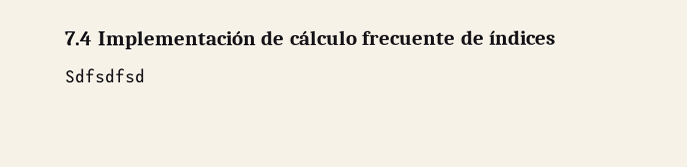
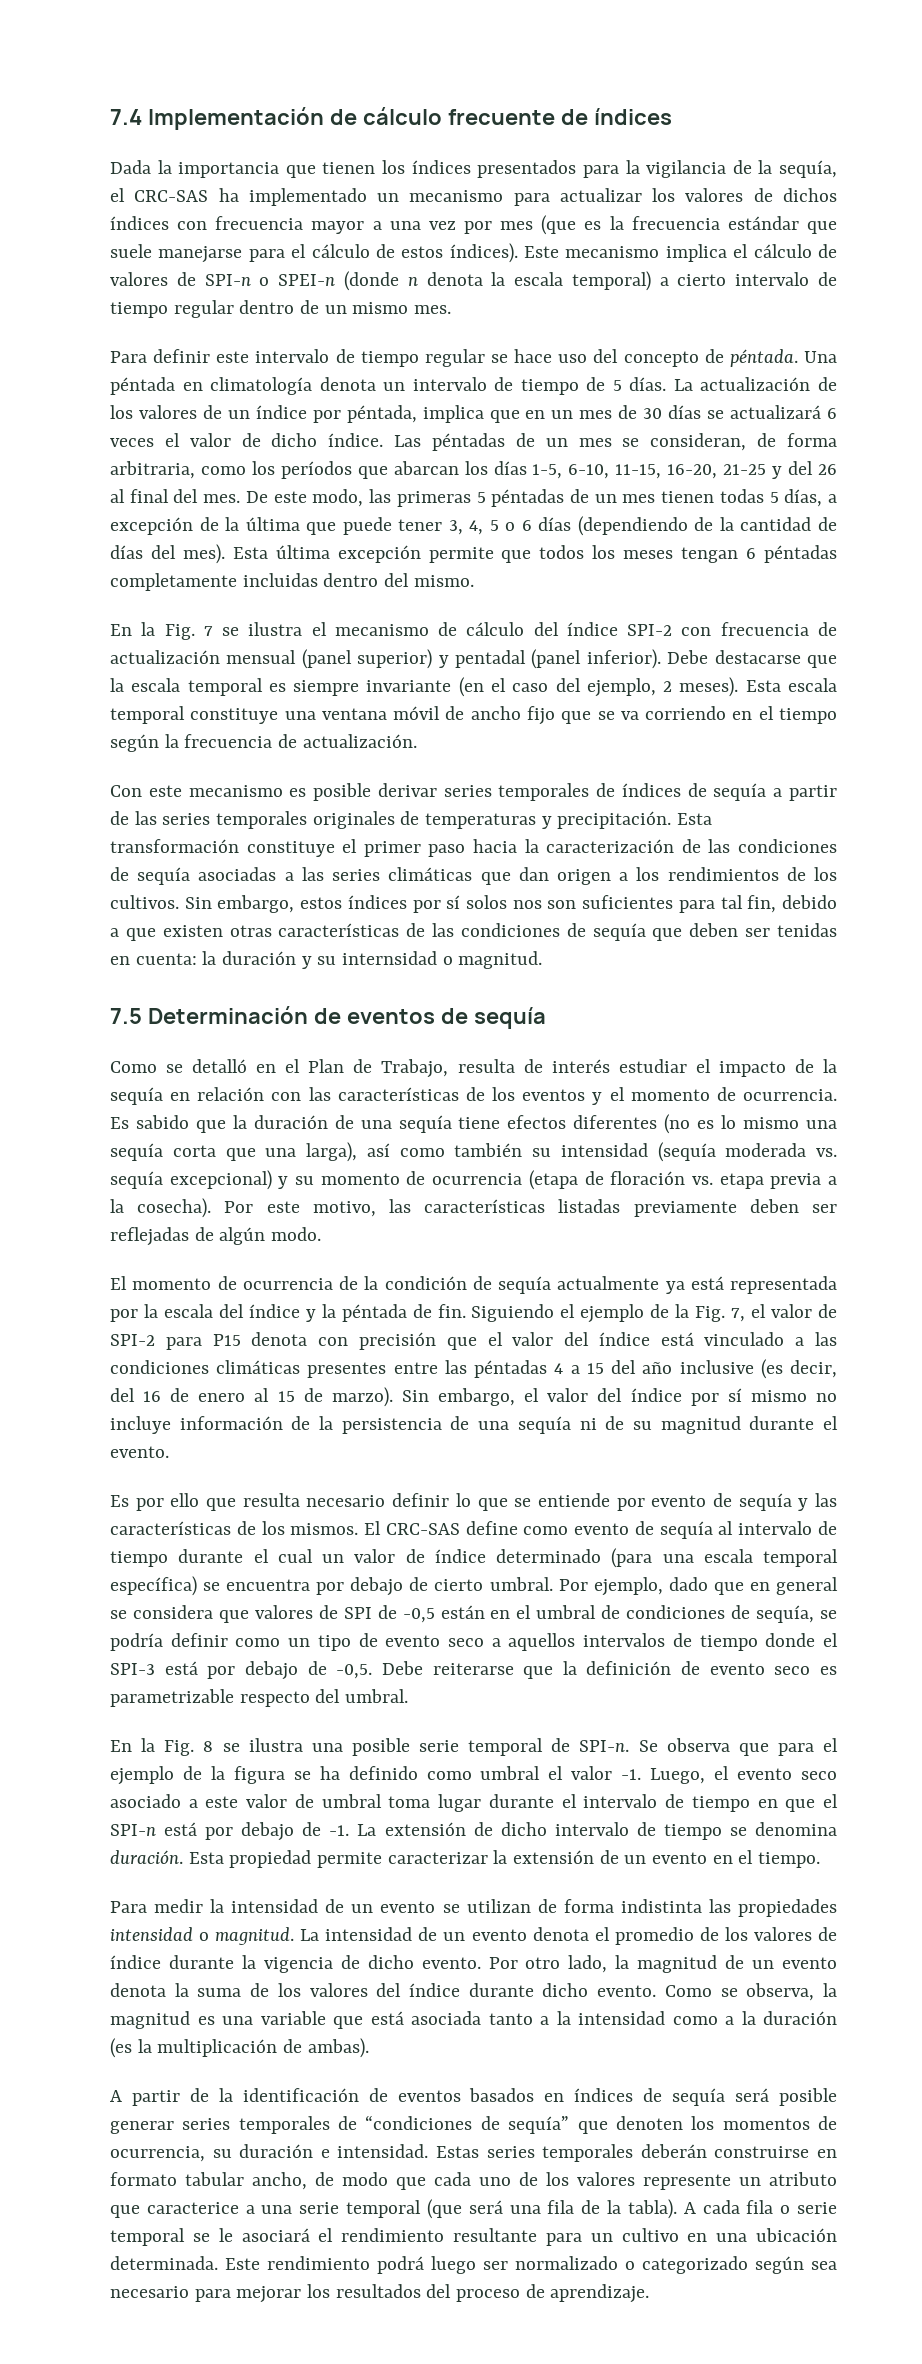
- Sdfsdfsd
+ Dada la importancia que tienen los índices presentados para la vigilancia de la sequía, el CRC-SAS ha implementado un mecanismo para actualizar los valores de dichos índices con frecuencia mayor a una vez por mes (que es la frecuencia estándar que suele manejarse para el cálculo de estos índices). Este mecanismo implica el cálculo de valores de SPI-n o SPEI-n (donde n denota la escala temporal) a cierto intervalo de tiempo regular dentro de un mismo mes.
+ Para definir este intervalo de tiempo regular se hace uso del concepto de péntada. Una péntada en climatología denota un intervalo de tiempo de 5 días. La actualización de los valores de un índice por péntada, implica que en un mes de 30 días se actualizará 6 veces el valor de dicho índice. Las péntadas de un mes se consideran, de forma arbitraria, como los períodos que abarcan los días 1-5, 6-10, 11-15, 16-20, 21-25 y del 26 al final del mes. De este modo, las primeras 5 péntadas de un mes tienen todas 5 días, a excepción de la última que puede tener 3, 4, 5 o 6 días (dependiendo de la cantidad de días del mes). Esta última excepción permite que todos los meses tengan 6 péntadas completamente incluidas dentro del mismo.
+ En la Fig. 7 se ilustra el mecanismo de cálculo del índice SPI-2 con frecuencia de actualización mensual (panel superior) y pentadal (panel inferior). Debe destacarse que la escala temporal es siempre invariante (en el caso del ejemplo, 2 meses). Esta escala temporal constituye una ventana móvil de ancho fijo que se va corriendo en el tiempo según la frecuencia de actualización.
+ Con este mecanismo es posible derivar series temporales de índices de sequía a partir de las series temporales originales de temperaturas y precipitación. Esta transformación constituye el primer paso hacia la caracterización de las condiciones de sequía asociadas a las series climáticas que dan origen a los rendimientos de los cultivos. Sin embargo, estos índices por sí solos nos son suficientes para tal fin, debido a que existen otras características de las condiciones de sequía que deben ser tenidas en cuenta: la duración y su internsidad o magnitud.
+ 7.5 Determinación de eventos de sequía
+ Como se detalló en el Plan de Trabajo, resulta de interés estudiar el impacto de la sequía en relación con las características de los eventos y el momento de ocurrencia. Es sabido que la duración de una sequía tiene efectos diferentes (no es lo mismo una sequía corta que una larga), así como también su intensidad (sequía moderada vs. sequía excepcional) y su momento de ocurrencia (etapa de floración vs. etapa previa a la cosecha). Por este motivo, las características listadas previamente deben ser reflejadas de algún modo.
+ El momento de ocurrencia de la condición de sequía actualmente ya está representada por la escala del índice y la péntada de fin. Siguiendo el ejemplo de la Fig. 7, el valor de SPI-2 para P15 denota con precisión que el valor del índice está vinculado a las condiciones climáticas presentes entre las péntadas 4 a 15 del año inclusive (es decir, del 16 de enero al 15 de marzo). Sin embargo, el valor del índice por sí mismo no incluye información de la persistencia de una sequía ni de su magnitud durante el evento.
+ Es por ello que resulta necesario definir lo que se entiende por evento de sequía y las características de los mismos. El CRC-SAS define como evento de sequía al intervalo de tiempo durante el cual un valor de índice determinado (para una escala temporal específica) se encuentra por debajo de cierto umbral. Por ejemplo, dado que en general se considera que valores de SPI de -0,5 están en el umbral de condiciones de sequía, se podría definir como un tipo de evento seco a aquellos intervalos de tiempo donde el SPI-3 está por debajo de -0,5. Debe reiterarse que la definición de evento seco es parametrizable respecto del umbral.
+ En la Fig. 8 se ilustra una posible serie temporal de SPI-n. Se observa que para el ejemplo de la figura se ha definido como umbral el valor -1. Luego, el evento seco asociado a este valor de umbral toma lugar durante el intervalo de tiempo en que el SPI-n está por debajo de -1. La extensión de dicho intervalo de tiempo se denomina duración. Esta propiedad permite caracterizar la extensión de un evento en el tiempo.
+ Para medir la intensidad de un evento se utilizan de forma indistinta las propiedades intensidad o magnitud. La intensidad de un evento denota el promedio de los valores de índice durante la vigencia de dicho evento. Por otro lado, la magnitud de un evento denota la suma de los valores del índice durante dicho evento. Como se observa, la magnitud es una variable que está asociada tanto a la intensidad como a la duración (es la multiplicación de ambas).
+ A partir de la identificación de eventos basados en índices de sequía será posible generar series temporales de “condiciones de sequía” que denoten los momentos de ocurrencia, su duración e intensidad. Estas series temporales deberán construirse en formato tabular ancho, de modo que cada uno de los valores represente un atributo que caracterice a una serie temporal (que será una fila de la tabla). A cada fila o serie temporal se le asociará el rendimiento resultante para un cultivo en una ubicación determinada. Este rendimiento podrá luego ser normalizado o categorizado según sea necesario para mejorar los resultados del proceso de aprendizaje.

